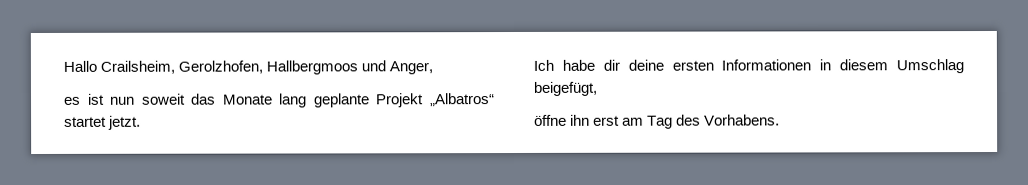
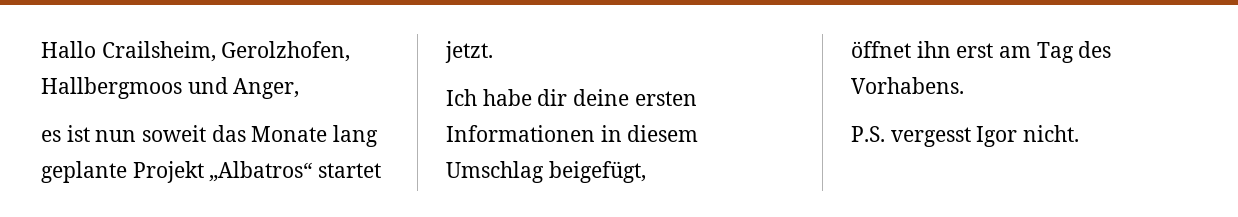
- öffne ihn erst am Tag des Vorhabens.
+ öffnet ihn erst am Tag des Vorhabens.
+ P.S. vergesst Igor nicht.

